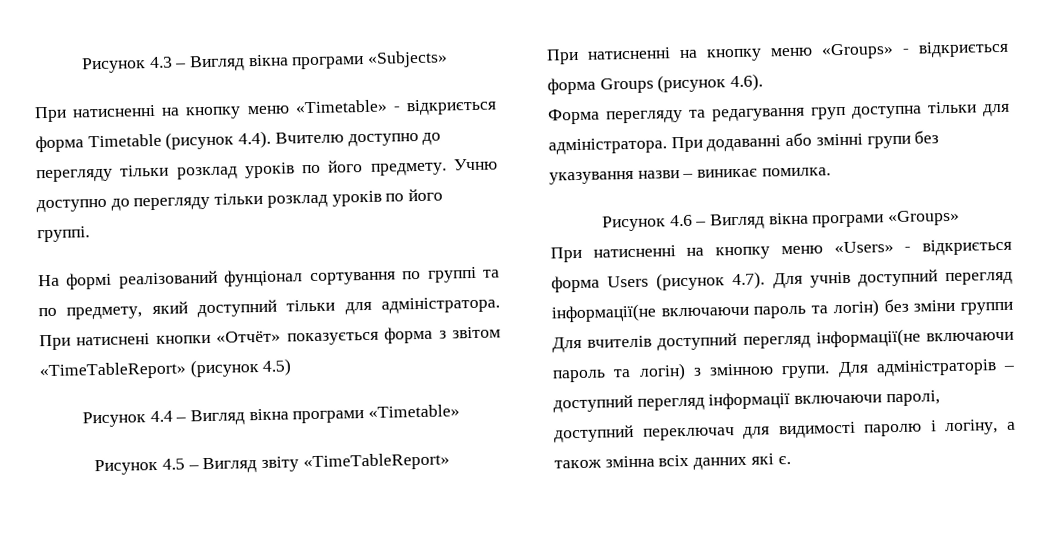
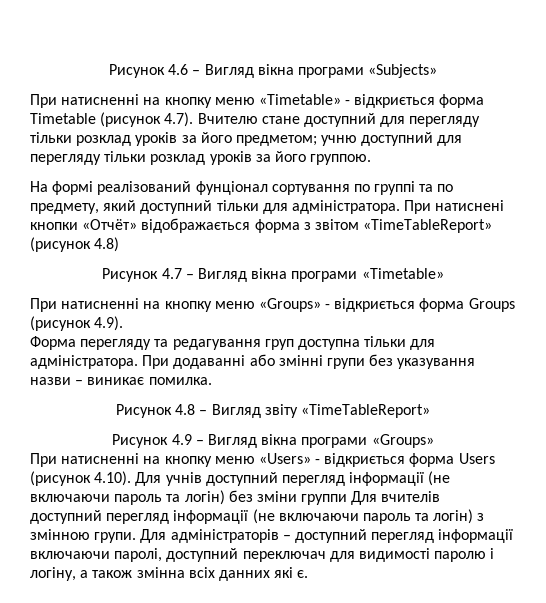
- Рисунок 4.3 – Вигляд вікна програми «Subjects»
+ Рисунок 4.6 – Вигляд вікна програми «Subjects»
- При натисненні на кнопку меню «Timetable» - відкриється форма Timetable (рисунок 4.4). Вчителю доступно до перегляду тільки розклад уроків по його предмету. Учню доступно до перегляду тільки розклад уроків по його группі.
+ При натисненні на кнопку меню «Timetable» - відкриється форма Timetable (рисунок 4.7). Вчителю стане доступний для перегляду тільки розклад уроків за його предметом; учню доступний для перегляду тільки розклад уроків за його группою.
- При натиснені кнопки «Отчёт» показується форма з звітом «TimeTableReport» (рисунок 4.5)
- Рисунок 4.4 – Вигляд вікна програми «Timetable»
+ При натиснені кнопки «Отчёт» відображається форма з звітом «TimeTableReport» (рисунок 4.8)
+ Рисунок 4.7 – Вигляд вікна програми «Timetable»
- Рисунок 4.5 – Вигляд звіту «TimeTableReport»
- При натисненні на кнопку меню «Groups» - відкриється форма Groups (рисунок 4.6).
+ При натисненні на кнопку меню «Groups» - відкриється форма Groups (рисунок 4.9).
- Рисунок 4.6 – Вигляд вікна програми «Groups»
+ Рисунок 4.8 – Вигляд звіту «TimeTableReport»
+ Рисунок 4.9 – Вигляд вікна програми «Groups»
- При натисненні на кнопку меню «Users» - відкриється форма Users (рисунок 4.7). Для учнів доступний перегляд інформації(не включаючи пароль та логін) без зміни группи Для вчителів доступний перегляд інформації(не включаючи пароль та логін) з змінною групи.
+ При натисненні на кнопку меню «Users» - відкриється форма Users (рисунок 4.10). Для учнів доступний перегляд інформації (не включаючи пароль та логін) без зміни группи Для вчителів доступний перегляд інформації (не включаючи пароль та логін) з змінною групи.

